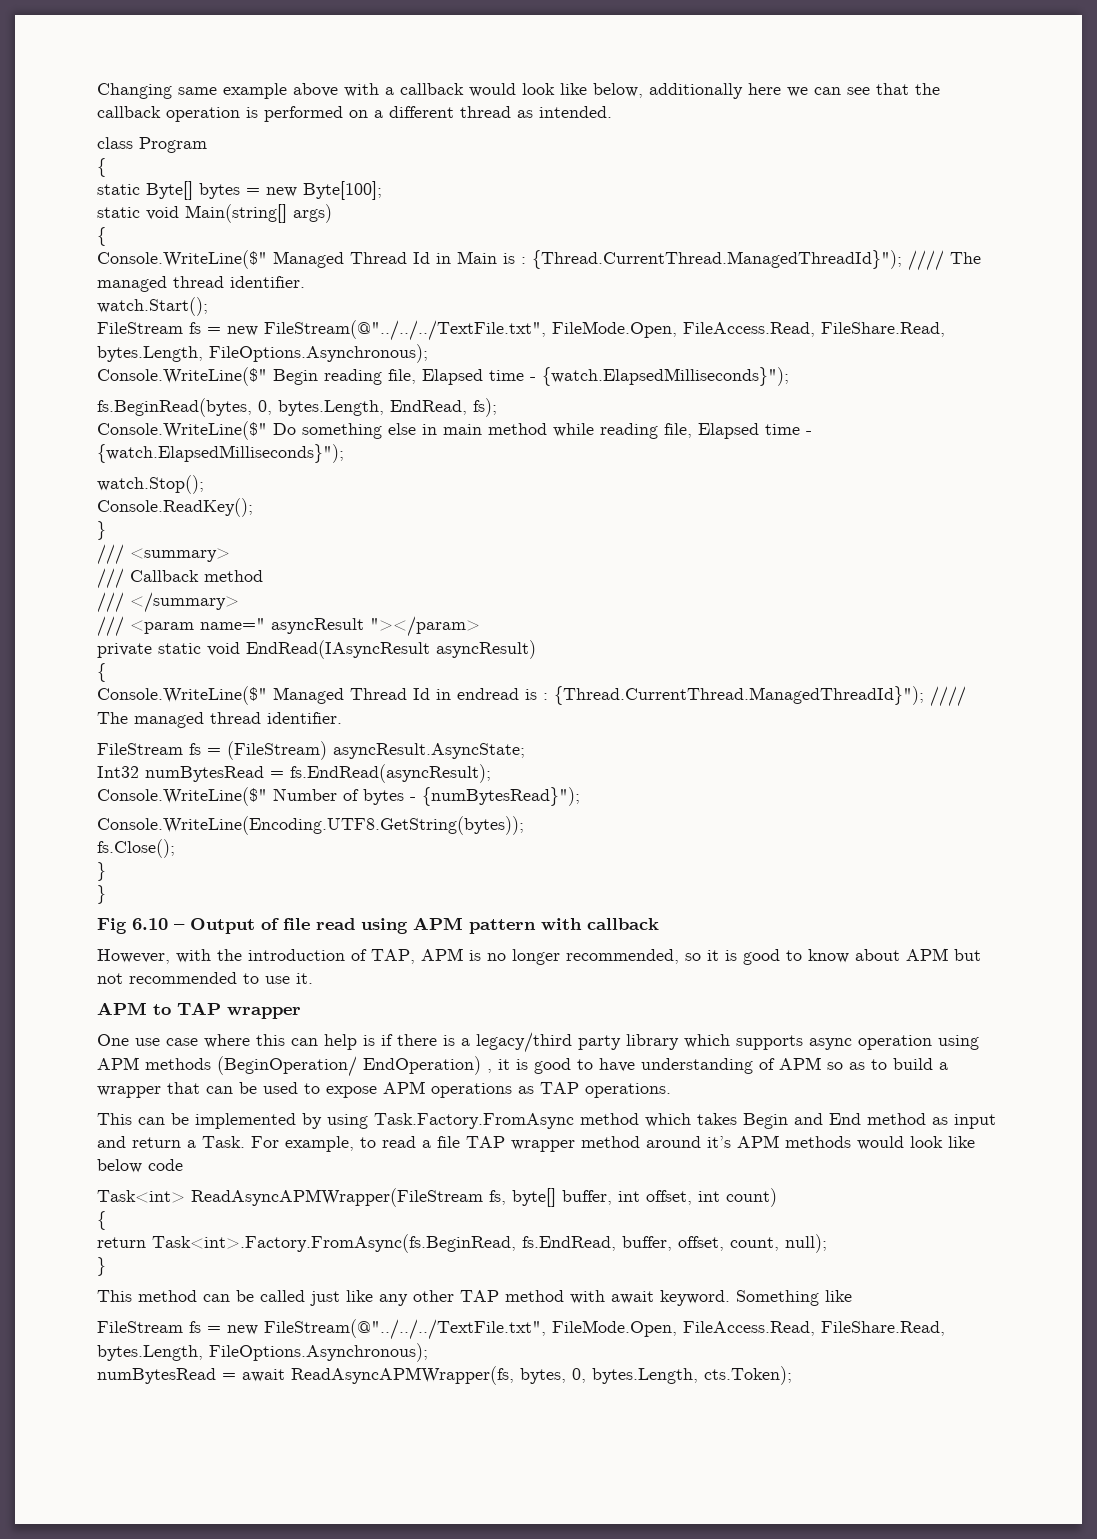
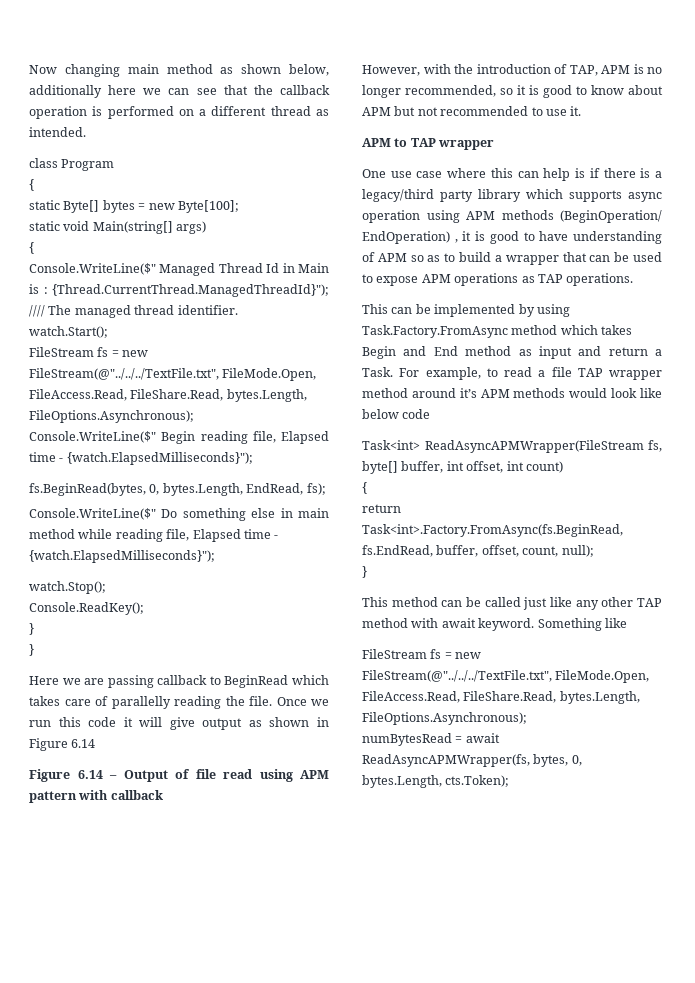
- Changing same example above with a callback would look like below, additionally here we can see that the callback operation is performed on a different thread as intended.
+ Now changing main method as shown below, additionally here we can see that the callback operation is performed on a different thread as intended.
  Console.ReadKey();
  }
- /// <summary>
- /// Callback method
- /// </summary>
- /// <param name=" asyncResult "></param>
- private static void EndRead(IAsyncResult asyncResult)
- {
- Console.WriteLine($" Managed Thread Id in endread is : {Thread.CurrentThread.ManagedThreadId}"); //// The managed thread identifier.
- FileStream fs = (FileStream) asyncResult.AsyncState;
- Int32 numBytesRead = fs.EndRead(asyncResult);
- Console.WriteLine($" Number of bytes - {numBytesRead}");
- Console.WriteLine(Encoding.UTF8.GetString(bytes));
- fs.Close();
  }
- }
- Fig 6.10 – Output of file read using APM pattern with callback
+ Here we are passing callback to BeginRead which takes care of parallelly reading the file. Once we run this code it will give output as shown in Figure 6.14
+ Figure 6.14 – Output of file read using APM pattern with callback

